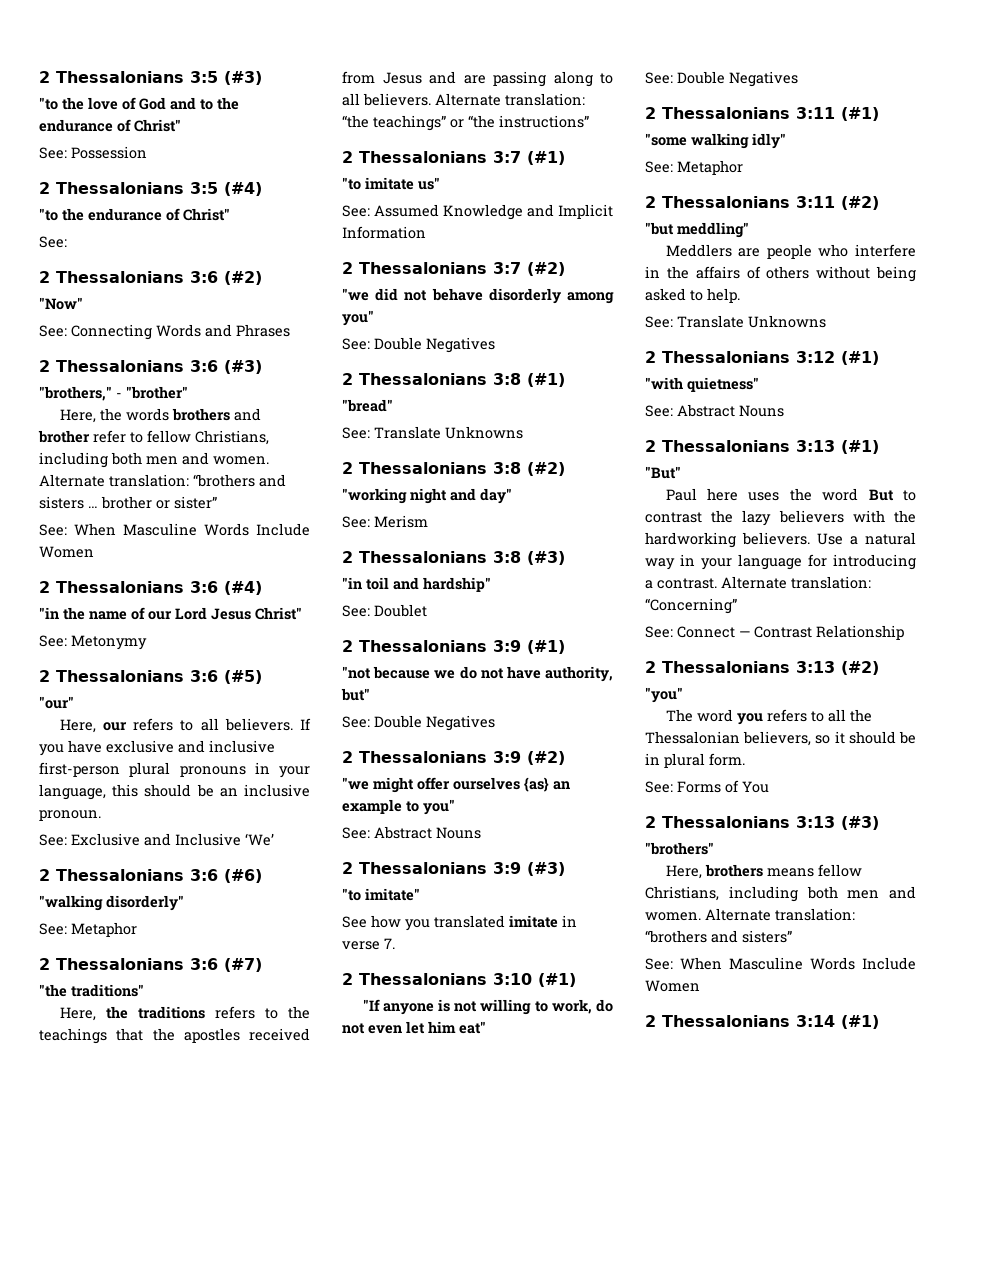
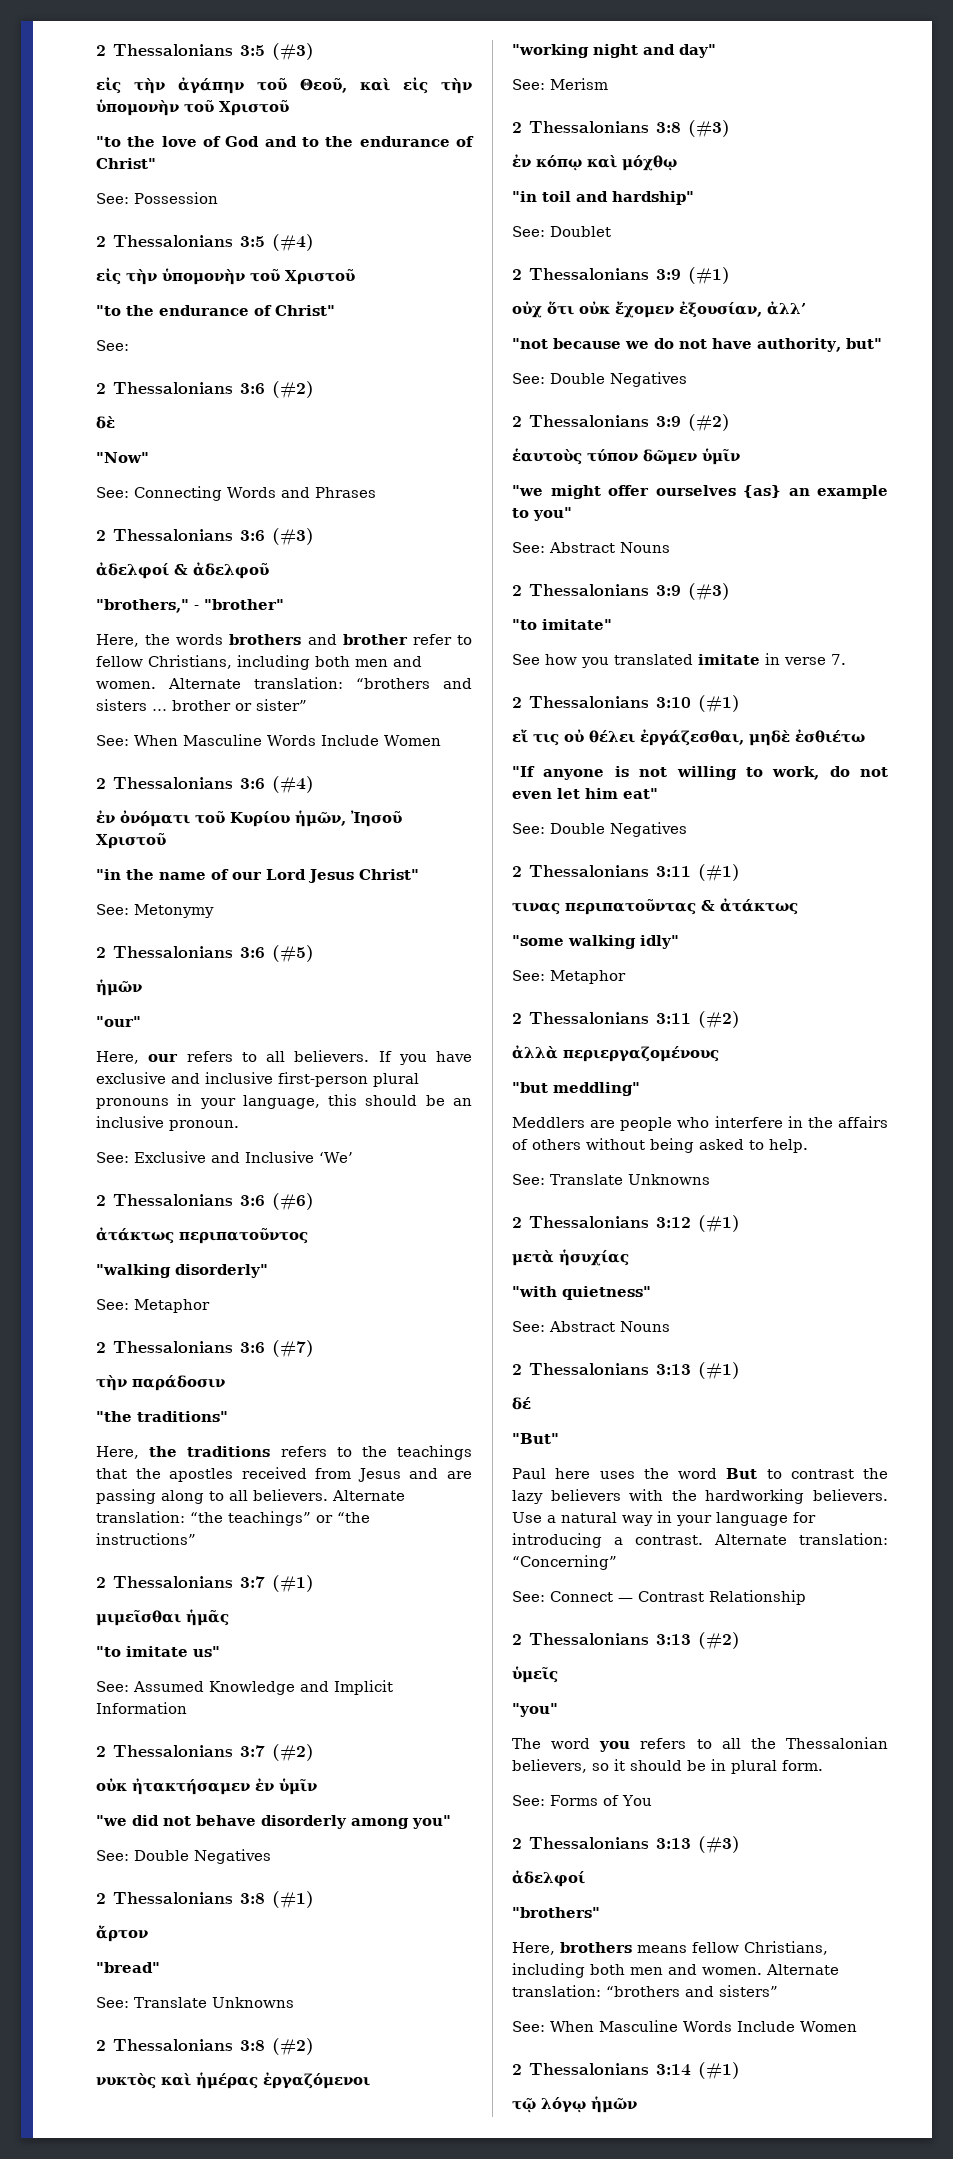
+ εἰς τὴν ἀγάπην τοῦ Θεοῦ, καὶ εἰς τὴν ὑπομονὴν τοῦ Χριστοῦ
  2 Thessalonians 3:5 (#4)
+ εἰς τὴν ὑπομονὴν τοῦ Χριστοῦ
+ δὲ
+ ἀδελφοί & ἀδελφοῦ
+ ἐν ὀνόματι τοῦ Κυρίου ἡμῶν, Ἰησοῦ Χριστοῦ
  2 Thessalonians 3:6 (#5)
+ ἡμῶν
+ ἀτάκτως περιπατοῦντος
+ τὴν παράδοσιν
+ μιμεῖσθαι ἡμᾶς
+ οὐκ ἠτακτήσαμεν ἐν ὑμῖν
+ ἄρτον
+ νυκτὸς καὶ ἡμέρας ἐργαζόμενοι
+ ἐν κόπῳ καὶ μόχθῳ
+ οὐχ ὅτι οὐκ ἔχομεν ἐξουσίαν, ἀλλ’
+ ἑαυτοὺς τύπον δῶμεν ὑμῖν
+ εἴ τις οὐ θέλει ἐργάζεσθαι, μηδὲ ἐσθιέτω
+ τινας περιπατοῦντας & ἀτάκτως
+ ἀλλὰ περιεργαζομένους
+ μετὰ ἡσυχίας
+ δέ
+ ὑμεῖς
  2 Thessalonians 3:13 (#3)
+ ἀδελφοί
+ τῷ λόγῳ ἡμῶν

